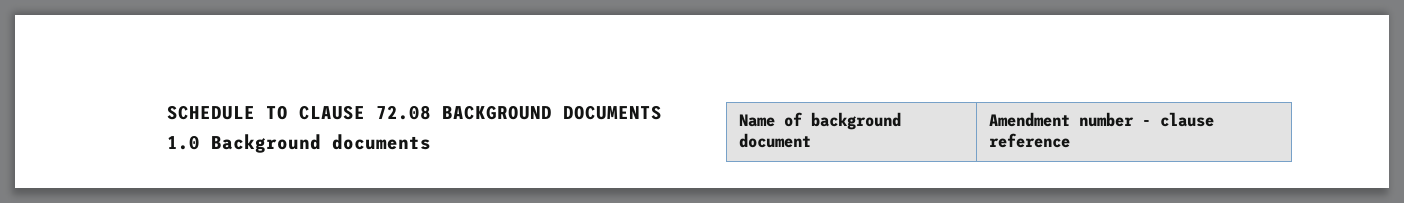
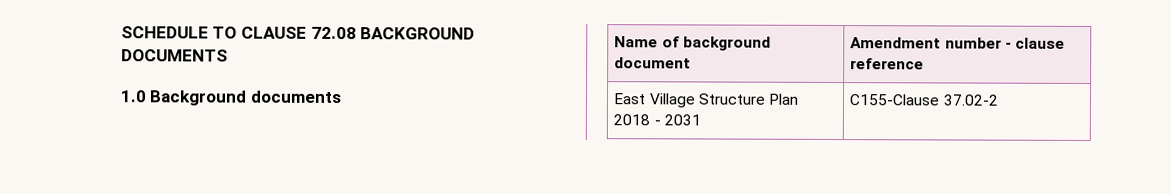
+ East Village Structure Plan 2018 - 2031 | C155-Clause 37.02-2

